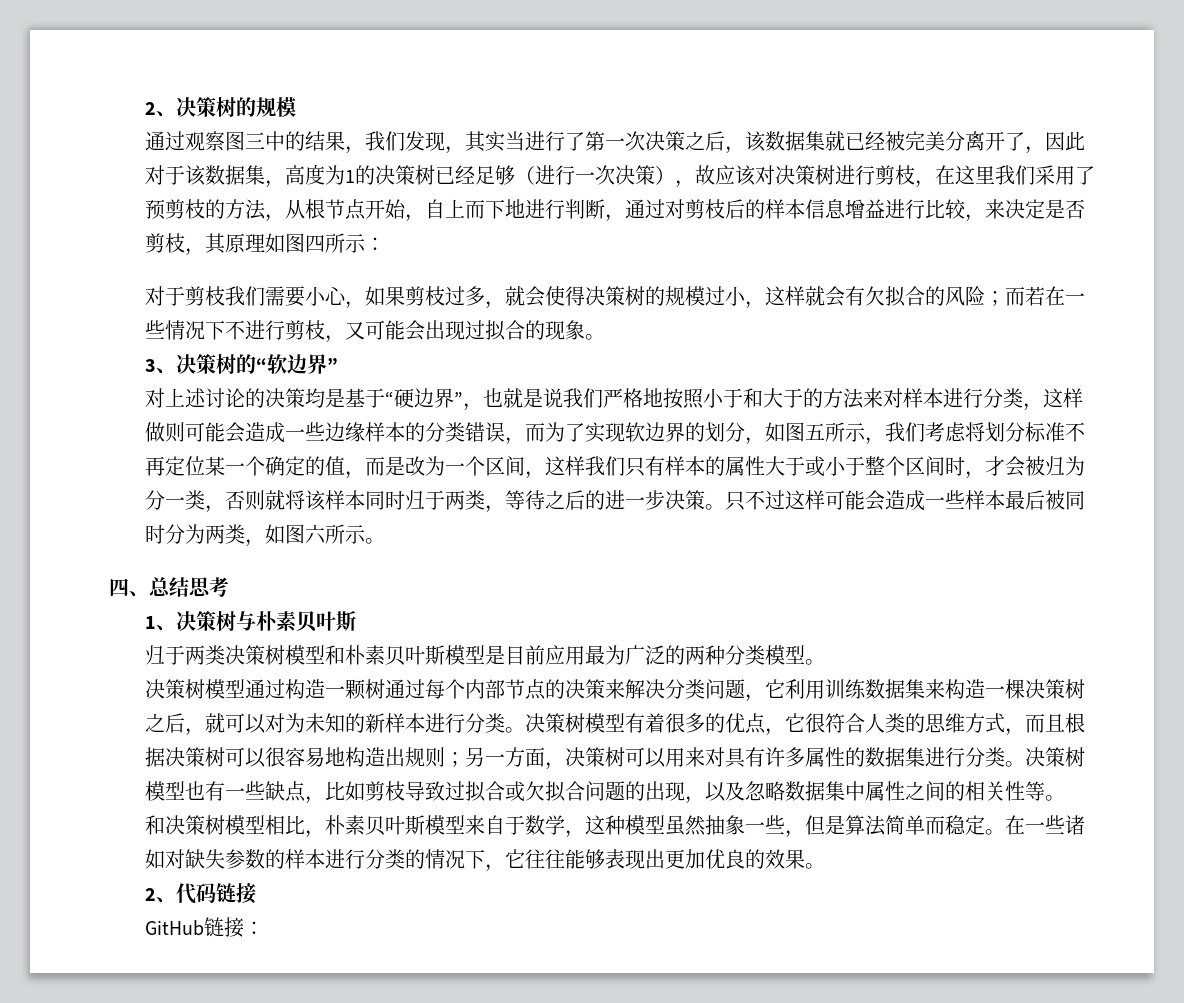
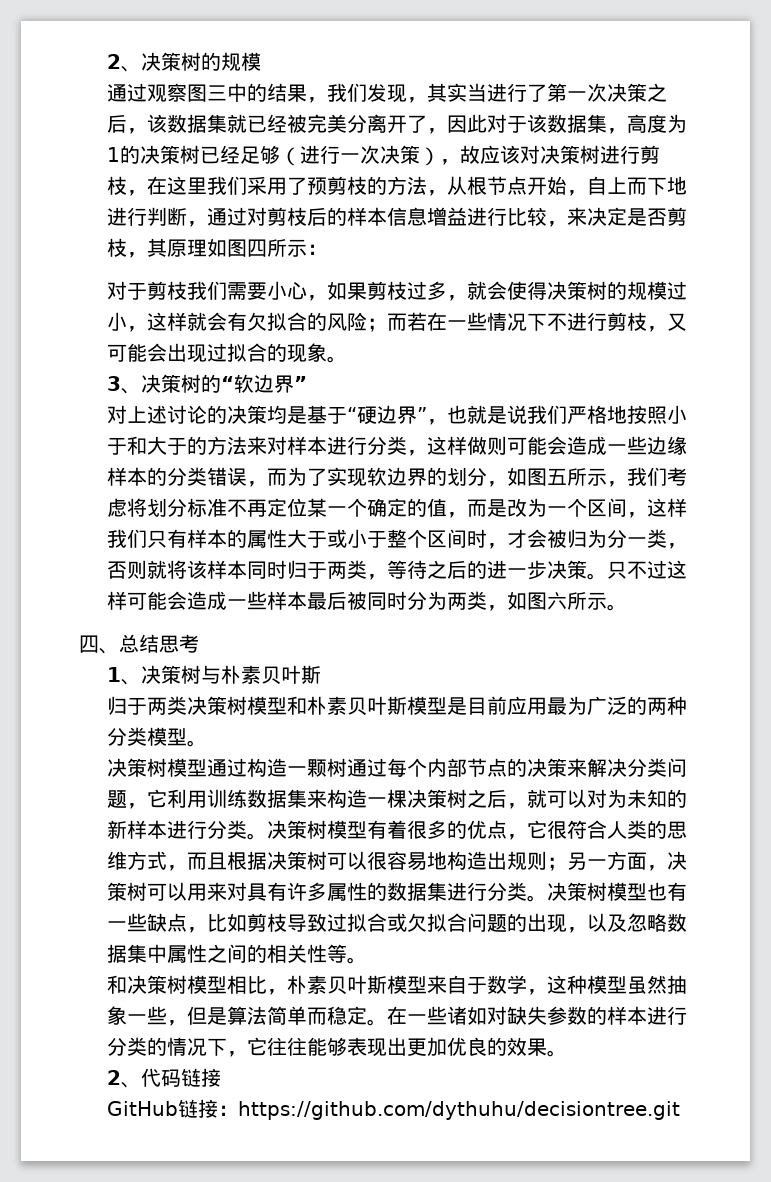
- GitHub链接：
+ GitHub链接：https://github.com/dythuhu/decisiontree.git

